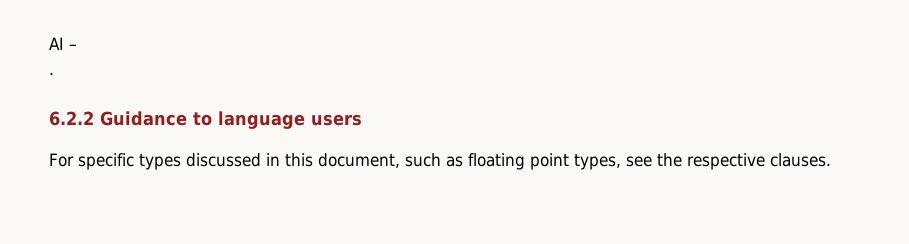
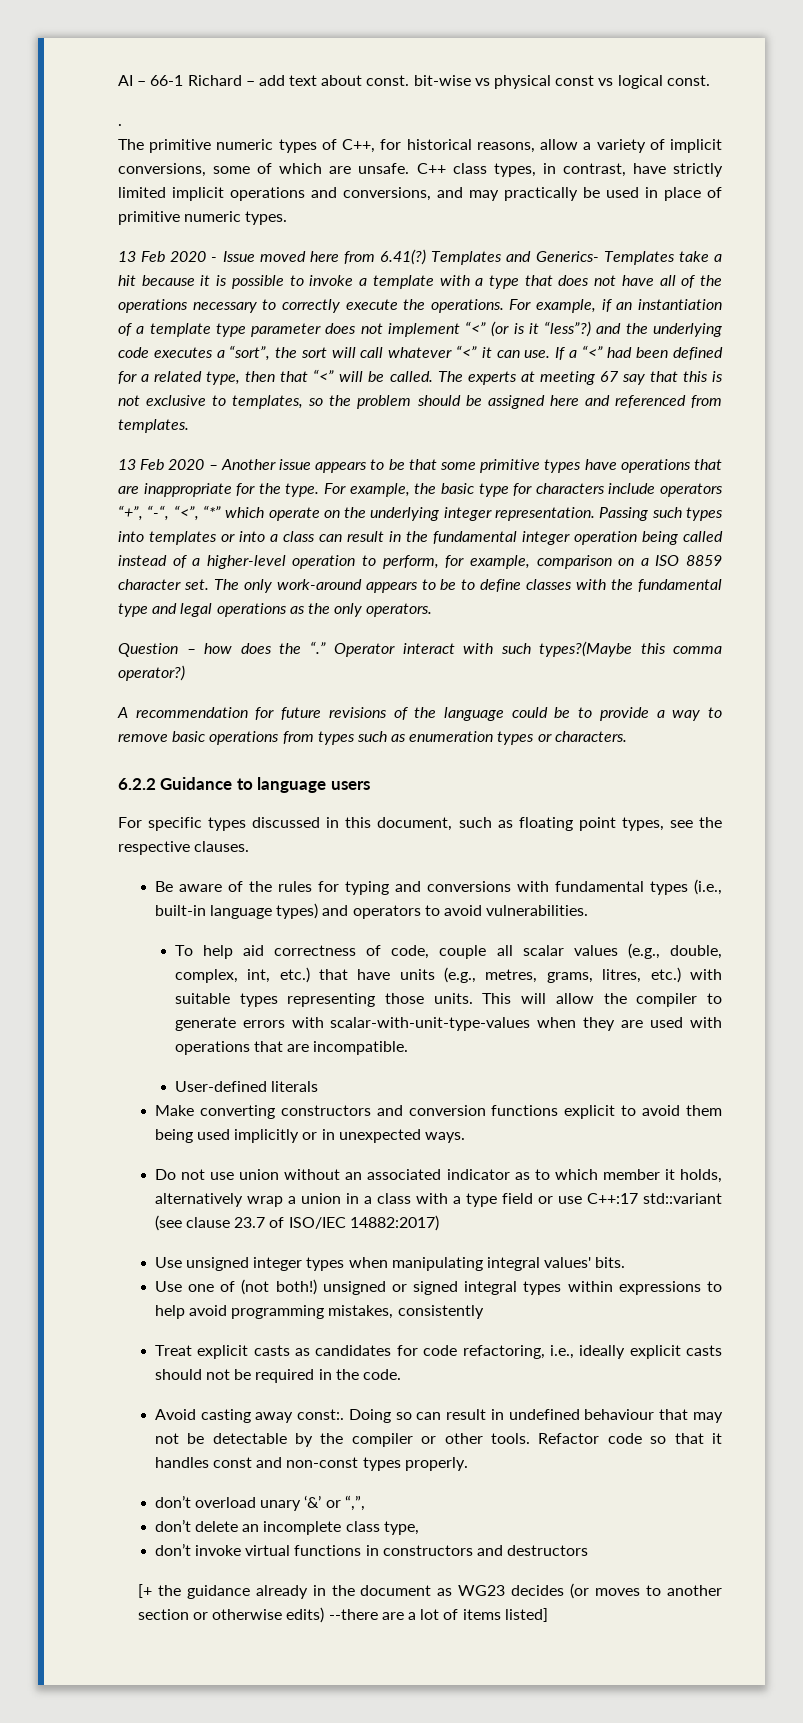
- AI –
+ AI – 66-1 Richard – add text about const. bit-wise vs physical const vs logical const.
  .
+ The primitive numeric types of C++, for historical reasons, allow a variety of implicit conversions, some of which are unsafe. C++ class types, in contrast, have strictly limited implicit operations and conversions, and may practically be used in place of primitive numeric types.
+ 13 Feb 2020 - Issue moved here from 6.41(?) Templates and Generics- Templates take a hit because it is possible to invoke a template with a type that does not have all of the operations necessary to correctly execute the operations. For example, if an instantiation of a template type parameter does not implement “<” (or is it “less”?) and the underlying code executes a “sort”, the sort will call whatever “<” it can use. If a “<” had been defined for a related type, then that “<” will be called. The experts at meeting 67 say that this is not exclusive to templates, so the problem should be assigned here and referenced from templates.
+ 13 Feb 2020 – Another issue appears to be that some primitive types have operations that are inappropriate for the type. For example, the basic type for characters include operators “+”, “-“, “<”, “*” which operate on the underlying integer representation. Passing such types into templates or into a class can result in the fundamental integer operation being called instead of a higher-level operation to perform, for example, comparison on a ISO 8859 character set. The only work-around appears to be to define classes with the fundamental type and legal operations as the only operators.
+ Question – how does the “.” Operator interact with such types?(Maybe this comma operator?)
+ A recommendation for future revisions of the language could be to provide a way to remove basic operations from types such as enumeration types or characters.
+ Be aware of the rules for typing and conversions with fundamental types (i.e., built-in language types) and operators to avoid vulnerabilities.
+ To help aid correctness of code, couple all scalar values (e.g., double, complex, int, etc.) that have units (e.g., metres, grams, litres, etc.) with suitable types representing those units. This will allow the compiler to generate errors with scalar-with-unit-type-values when they are used with operations that are incompatible.
+ User-defined literals
+ Make converting constructors and conversion functions explicit to avoid them being used implicitly or in unexpected ways.
+ Do not use union without an associated indicator as to which member it holds, alternatively wrap a union in a class with a type field or use C++:17 std::variant (see clause 23.7 of ISO/IEC 14882:2017)
+ Use unsigned integer types when manipulating integral values' bits.
+ Use one of (not both!) unsigned or signed integral types within expressions to help avoid programming mistakes, consistently
+ Treat explicit casts as candidates for code refactoring, i.e., ideally explicit casts should not be required in the code.
+ Avoid casting away const:. Doing so can result in undefined behaviour that may not be detectable by the compiler or other tools. Refactor code so that it handles const and non-const types properly.
+ don’t overload unary ‘&’ or “,”,
+ don’t delete an incomplete class type,
+ don’t invoke virtual functions in constructors and destructors
+ [+ the guidance already in the document as WG23 decides (or moves to another section or otherwise edits) --there are a lot of items listed]

